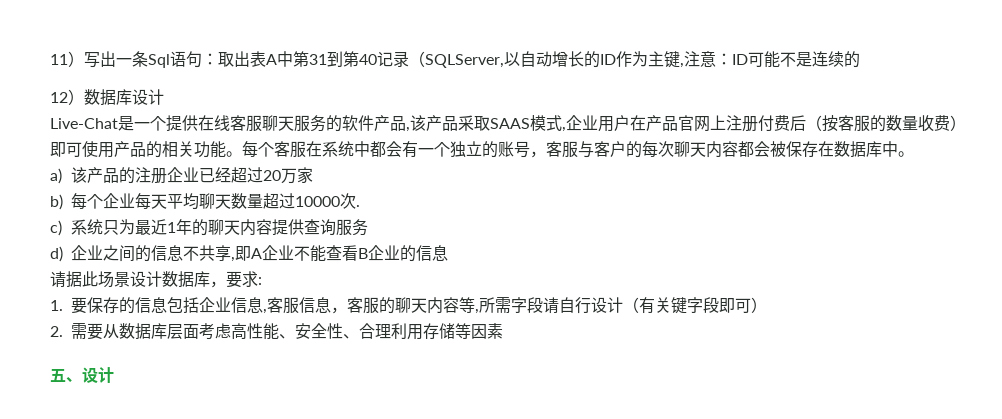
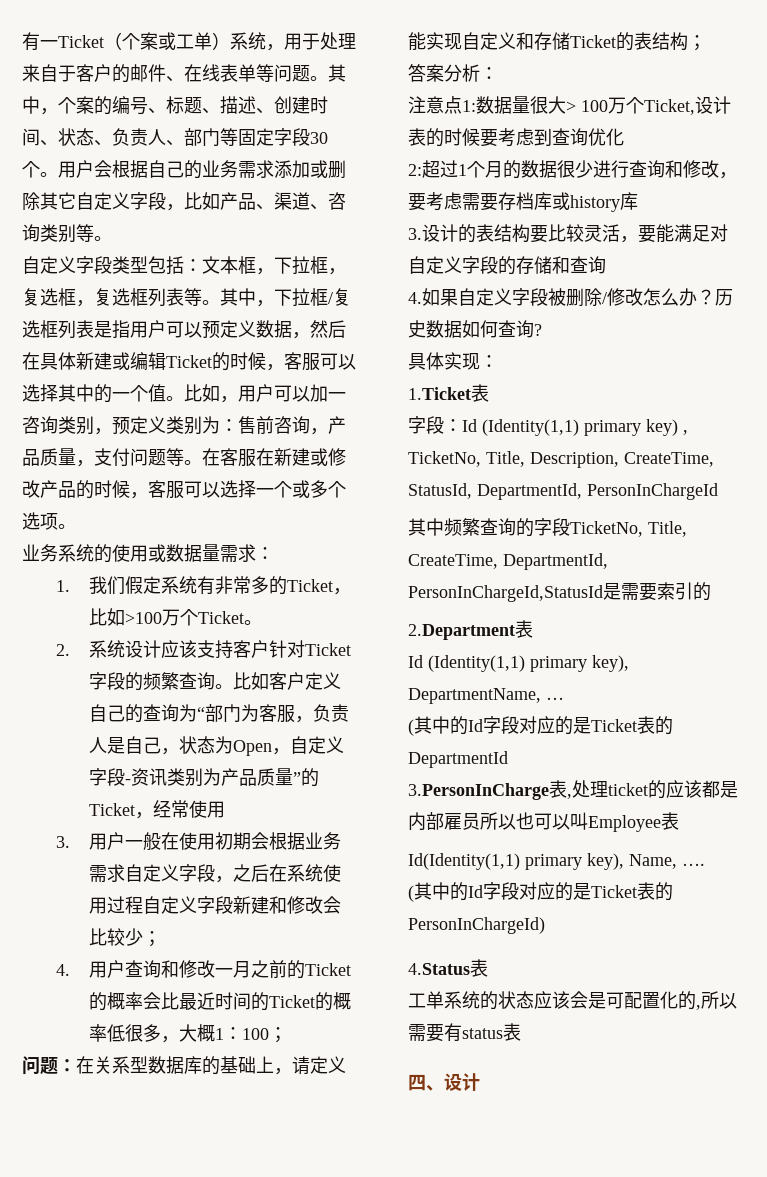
- 11）写出一条Sql语句：取出表A中第31到第40记录（SQLServer,以自动增长的ID作为主键,注意：ID可能不是连续的
- 12）数据库设计
- Live-Chat是一个提供在线客服聊天服务的软件产品,该产品采取SAAS模式,企业用户在产品官网上注册付费后（按客服的数量收费）即可使用产品的相关功能。每个客服在系统中都会有一个独立的账号，客服与客户的每次聊天内容都会被保存在数据库中。
- a)该产品的注册企业已经超过20万家
- b)每个企业每天平均聊天数量超过10000次.
- c)系统只为最近1年的聊天内容提供查询服务
- d)企业之间的信息不共享,即A企业不能查看B企业的信息
- 请据此场景设计数据库，要求:
- 1.要保存的信息包括企业信息,客服信息，客服的聊天内容等,所需字段请自行设计（有关键字段即可）
- 2.需要从数据库层面考虑高性能、安全性、合理利用存储等因素
- 五、设计
+ 有一Ticket（个案或工单）系统，用于处理来自于客户的邮件、在线表单等问题。其中，个案的编号、标题、描述、创建时间、状态、负责人、部门等固定字段30个。用户会根据自己的业务需求添加或删除其它自定义字段，比如产品、渠道、咨询类别等。
+ 自定义字段类型包括：文本框，下拉框，复选框，复选框列表等。其中，下拉框/复选框列表是指用户可以预定义数据，然后在具体新建或编辑Ticket的时候，客服可以选择其中的一个值。比如，用户可以加一咨询类别，预定义类别为：售前咨询，产品质量，支付问题等。在客服在新建或修改产品的时候，客服可以选择一个或多个选项。
+ 业务系统的使用或数据量需求：
+ 1.我们假定系统有非常多的Ticket，比如>100万个Ticket。
+ 2.系统设计应该支持客户针对Ticket字段的频繁查询。比如客户定义自己的查询为“部门为客服，负责人是自己，状态为Open，自定义字段-资讯类别为产品质量”的Ticket，经常使用
+ 3.用户一般在使用初期会根据业务需求自定义字段，之后在系统使用过程自定义字段新建和修改会比较少；
+ 4.用户查询和修改一月之前的Ticket的概率会比最近时间的Ticket的概率低很多，大概1：100；
+ 问题：在关系型数据库的基础上，请定义能实现自定义和存储Ticket的表结构；
+ 答案分析：
+ 注意点1:数据量很大> 100万个Ticket,设计表的时候要考虑到查询优化
+ 2:超过1个月的数据很少进行查询和修改，要考虑需要存档库或history库
+ 3.设计的表结构要比较灵活，要能满足对自定义字段的存储和查询
+ 4.如果自定义字段被删除/修改怎么办？历史数据如何查询?
+ 具体实现：
+ 1.Ticket表
+ 字段：Id (Identity(1,1) primary key) , TicketNo, Title, Description, CreateTime, StatusId, DepartmentId, PersonInChargeId
+ 其中频繁查询的字段TicketNo, Title, CreateTime, DepartmentId, PersonInChargeId,StatusId是需要索引的
+ 2.Department表
+ Id (Identity(1,1) primary key), DepartmentName, …
+ (其中的Id字段对应的是Ticket表的DepartmentId
+ 3.PersonInCharge表,处理ticket的应该都是内部雇员所以也可以叫Employee表
+ Id(Identity(1,1) primary key), Name, ….
+ (其中的Id字段对应的是Ticket表的PersonInChargeId)
+ 4.Status表
+ 工单系统的状态应该会是可配置化的,所以需要有status表
+ 四、设计

